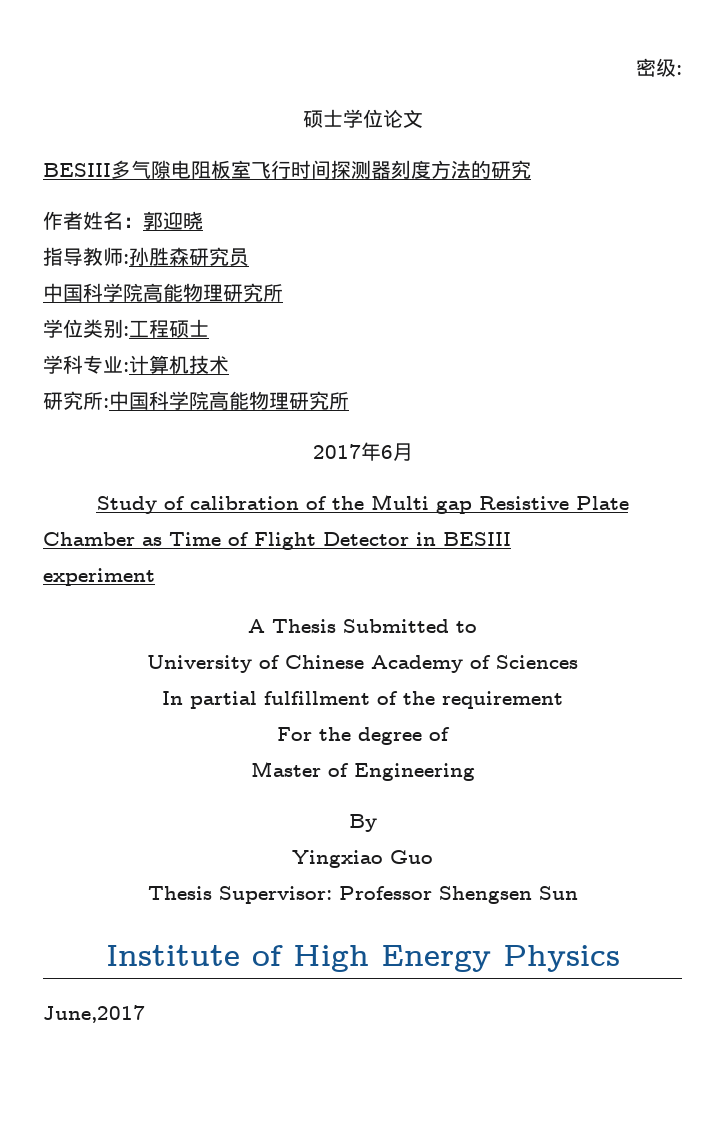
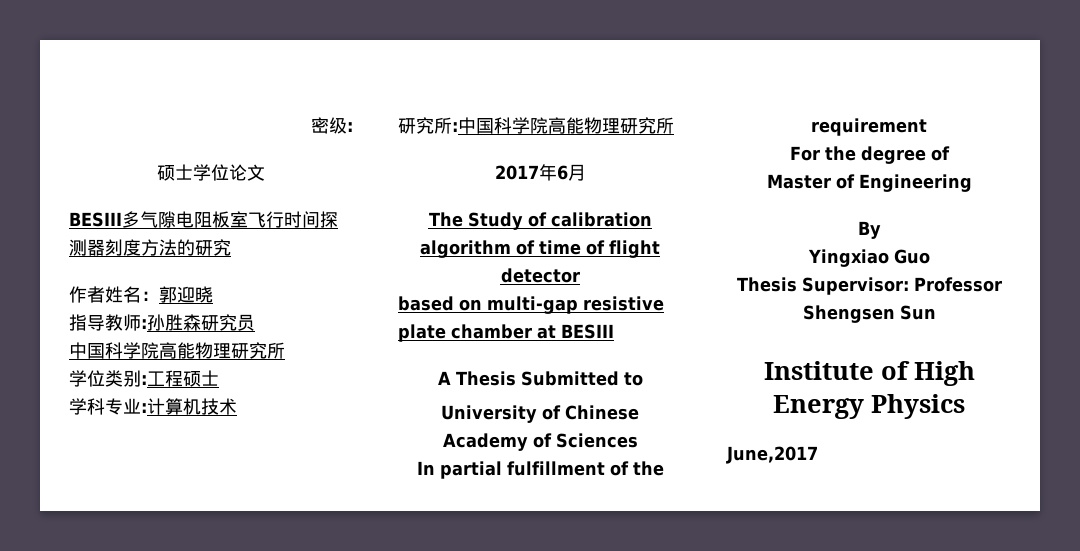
- Study of calibration of the Multi gap Resistive Plate
- Chamber as Time of Flight Detector in BESIII
- experiment
+ The Study of calibration algorithm of time of flight detector
+ based on multi-gap resistive plate chamber at BESIII

